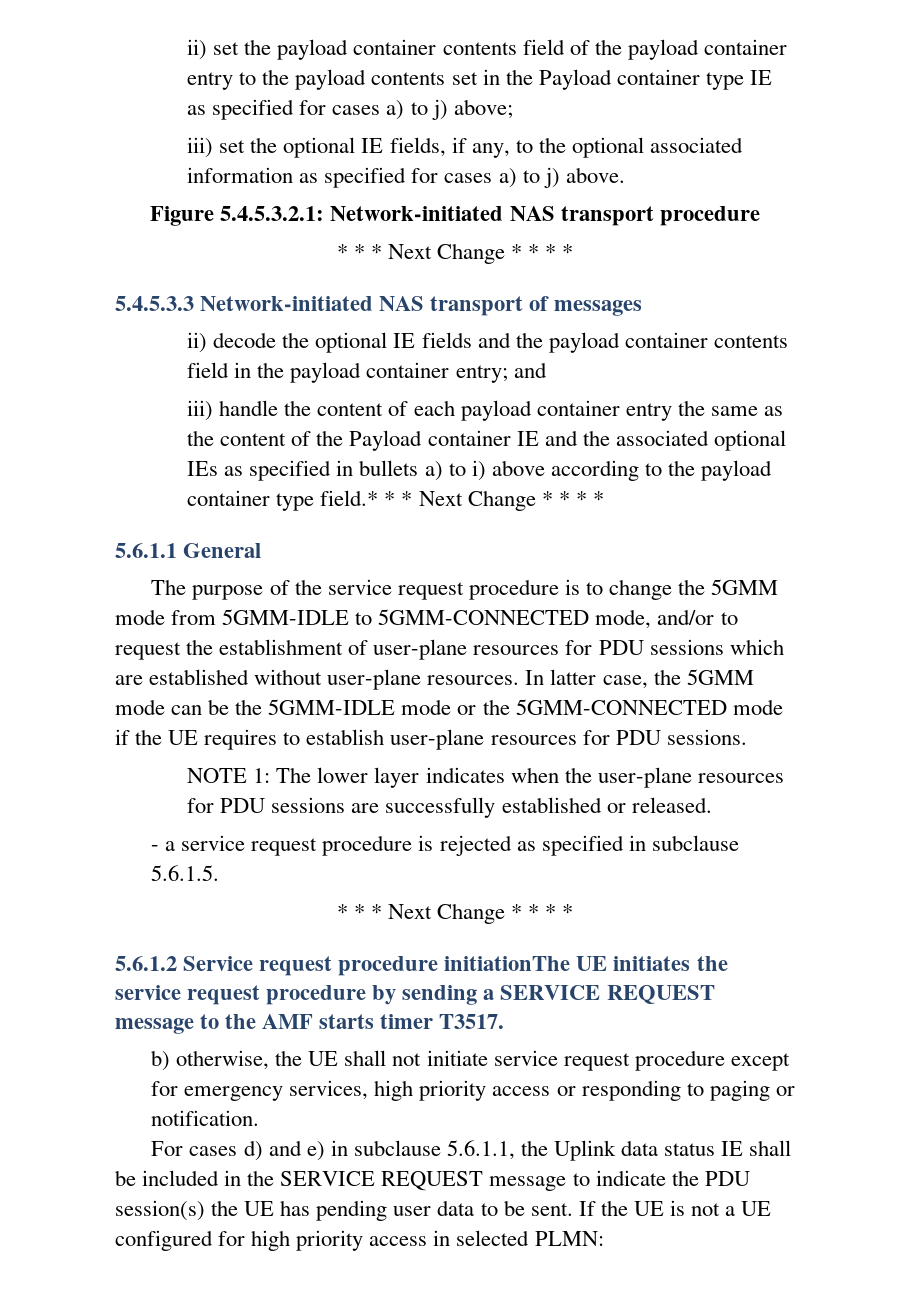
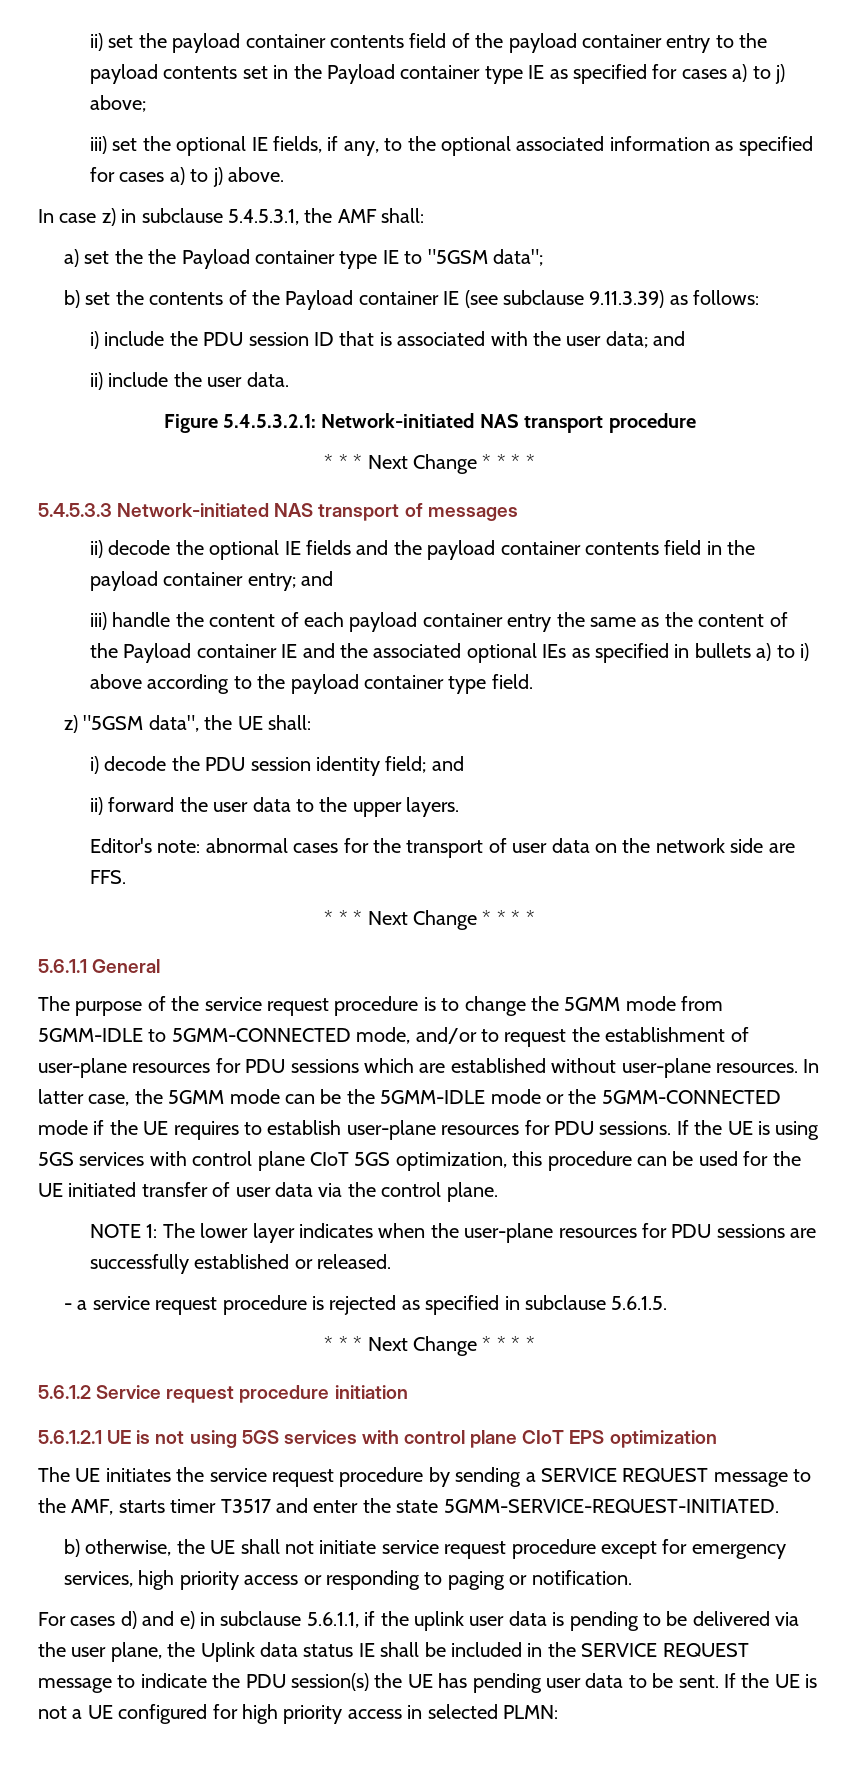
+ In case z) in subclause 5.4.5.3.1, the AMF shall:
+ a) set the the Payload container type IE to "5GSM data";
+ b) set the contents of the Payload container IE (see subclause 9.11.3.39) as follows:
+ i) include the PDU session ID that is associated with the user data; and
+ ii) include the user data.
- iii) handle the content of each payload container entry the same as the content of the Payload container IE and the associated optional IEs as specified in bullets a) to i) above according to the payload container type field.* * * Next Change * * * *
+ iii) handle the content of each payload container entry the same as the content of the Payload container IE and the associated optional IEs as specified in bullets a) to i) above according to the payload container type field.
+ z) "5GSM data", the UE shall:
+ i) decode the PDU session identity field; and
+ ii) forward the user data to the upper layers.
+ Editor's note: abnormal cases for the transport of user data on the network side are FFS.
+ * * * Next Change * * * *
+ If the UE is using 5GS services with control plane CIoT 5GS optimization, this procedure can be used for the UE initiated transfer of user data via the control plane.
- 5.6.1.2 Service request procedure initiationThe UE initiates the service request procedure by sending a SERVICE REQUEST message to the AMF starts timer T3517.
+ 5.6.1.2 Service request procedure initiation
+ 5.6.1.2.1 UE is not using 5GS services with control plane CIoT EPS optimization
+ The UE initiates the service request procedure by sending a SERVICE REQUEST message to the AMF, starts timer T3517 and enter the state 5GMM-SERVICE-REQUEST-INITIATED.
- For cases d) and e) in subclause 5.6.1.1, the Uplink data status IE shall be included in the SERVICE REQUEST message to indicate the PDU session(s) the UE has pending user data to be sent.
+ For cases d) and e) in subclause 5.6.1.1, if the uplink user data is pending to be delivered via the user plane, the Uplink data status IE shall be included in the SERVICE REQUEST message to indicate the PDU session(s) the UE has pending user data to be sent.

